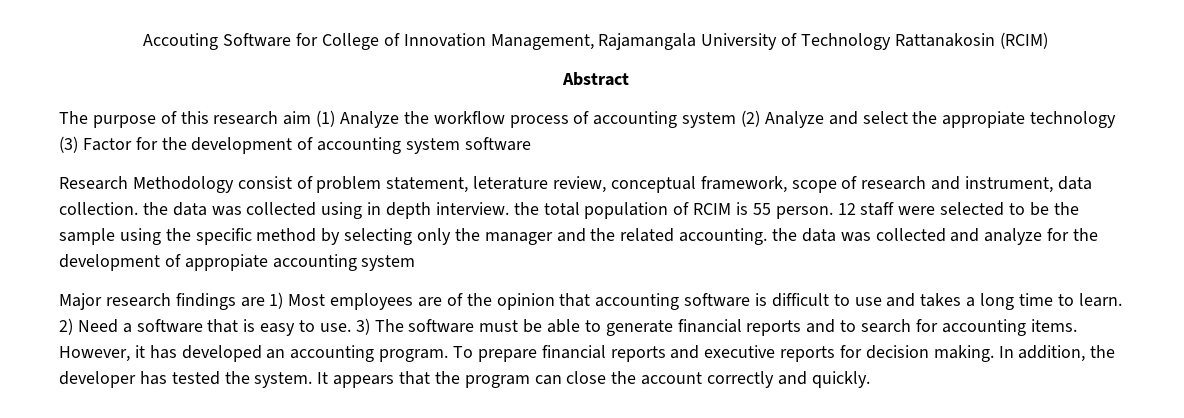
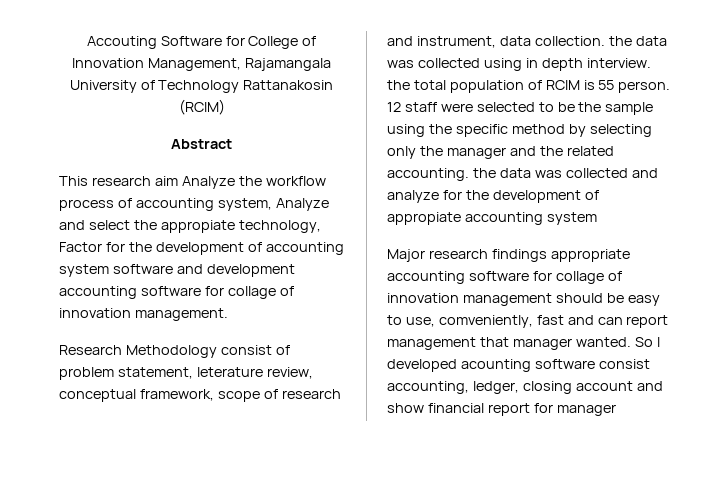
- The purpose of this research aim (1) Analyze the workflow process of accounting system (2) Analyze and select the appropiate technology (3) Factor for the development of accounting system software
+ This research aim Analyze the workflow process of accounting system, Analyze and select the appropiate technology, Factor for the development of accounting system software and development accounting software for collage of innovation management.
- Major research findings are 1) Most employees are of the opinion that accounting software is difficult to use and takes a long time to learn. 2) Need a software that is easy to use. 3) The software must be able to generate financial reports and to search for accounting items. However, it has developed an accounting program. To prepare financial reports and executive reports for decision making. In addition, the developer has tested the system. It appears that the program can close the account correctly and quickly.
+ Major research findings appropriate accounting software for collage of innovation management should be easy to use, comveniently, fast and can report management that manager wanted. So I developed acounting software consist accounting, ledger, closing account and show financial report for manager

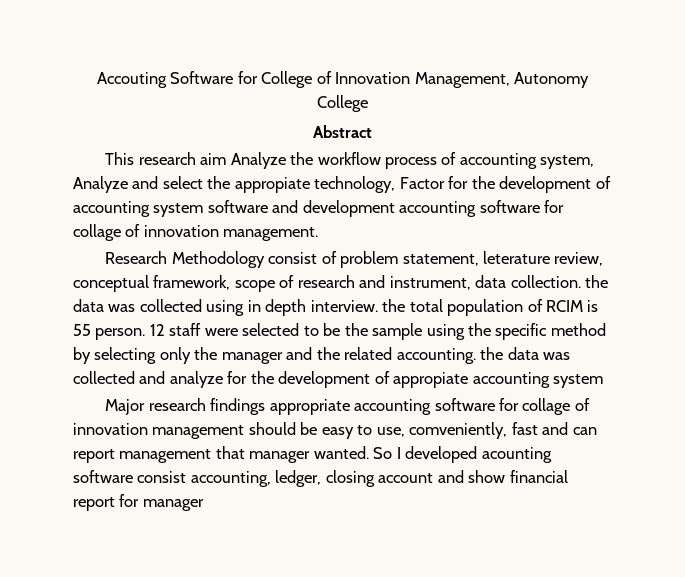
- Accouting Software for College of Innovation Management, Rajamangala University of Technology Rattanakosin (RCIM)
+ Accouting Software for College of Innovation Management, Autonomy College

